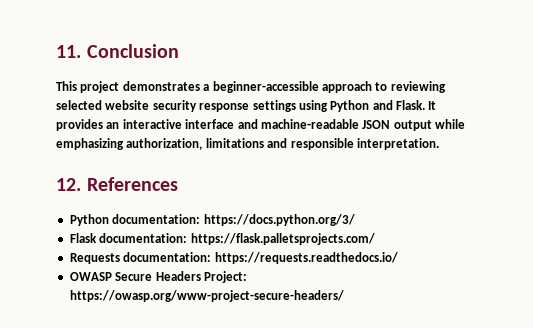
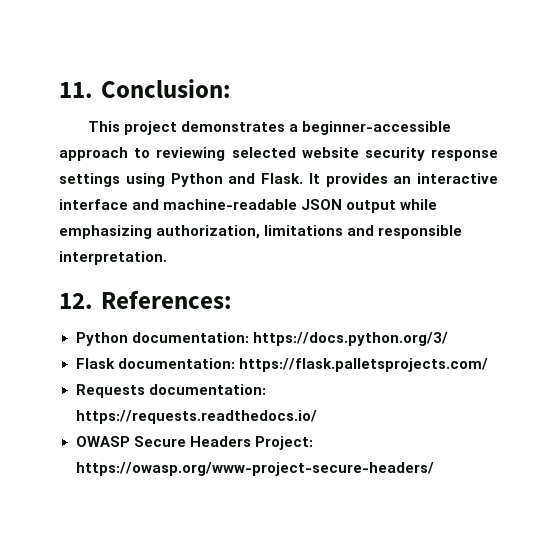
- 11. Conclusion
+ 11. Conclusion:
- 12. References
+ 12. References:

